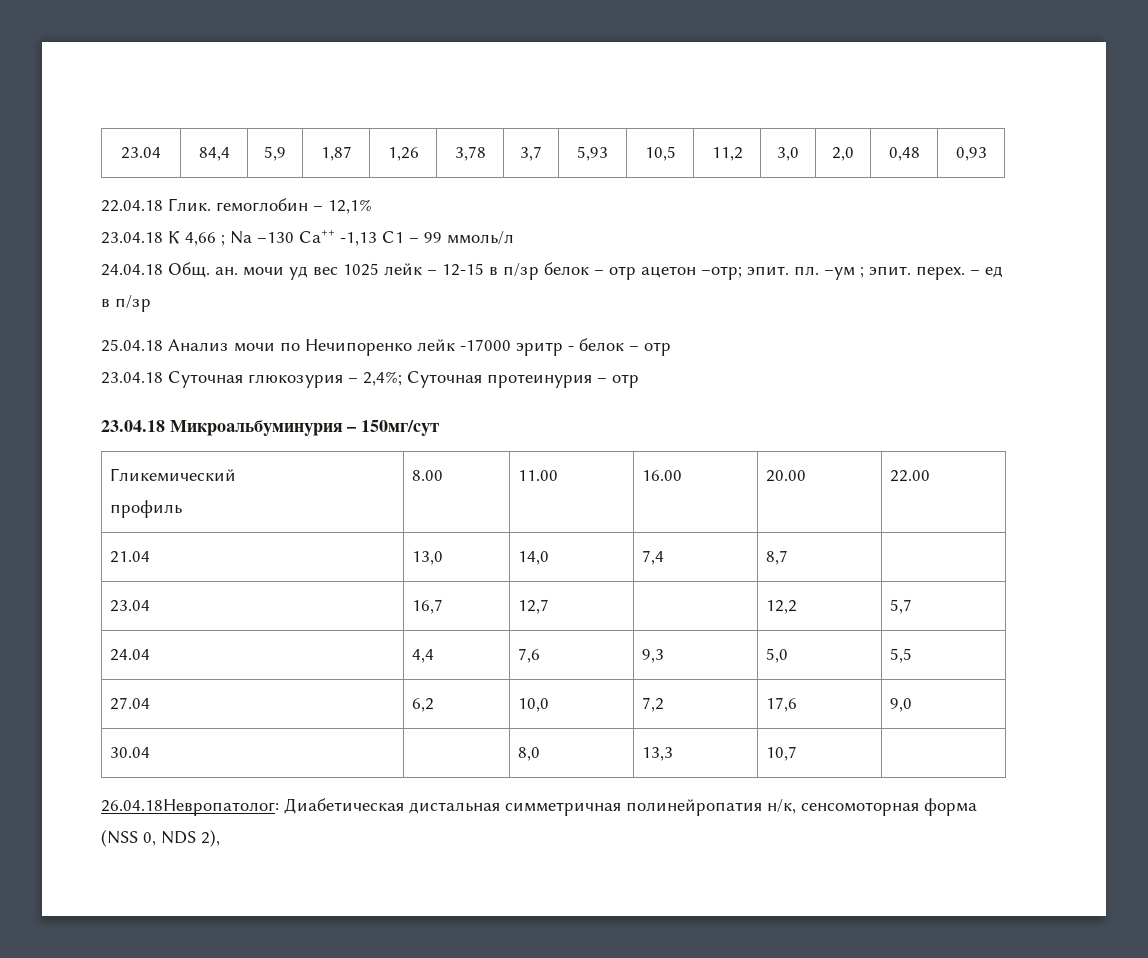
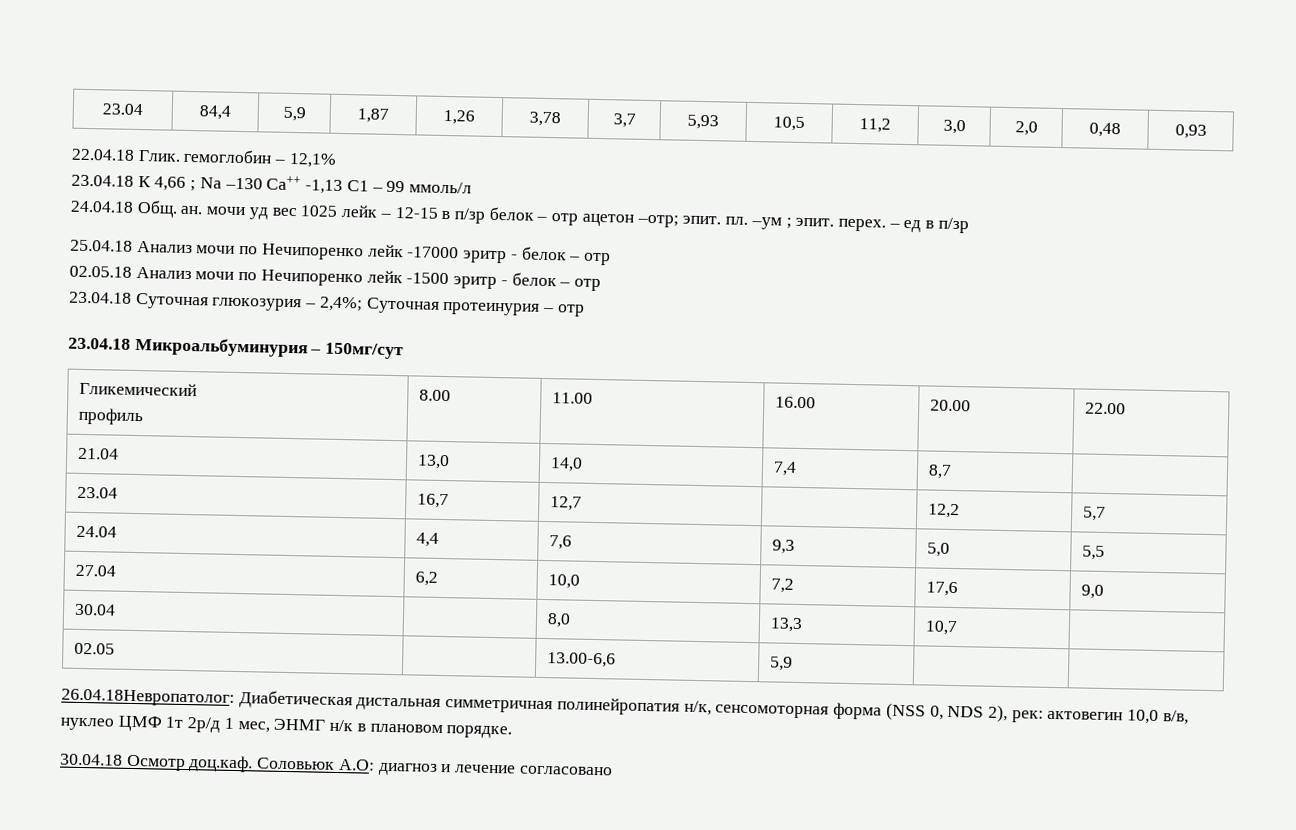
+ 02.05.18 Анализ мочи по Нечипоренко лейк -1500 эритр - белок – отр
+ 02.05 | | 13.00-6,6 | 5,9 | |
- 26.04.18Невропатолог: Диабетическая дистальная симметричная полинейропатия н/к, сенсомоторная форма (NSS 0, NDS 2),
+ 26.04.18Невропатолог: Диабетическая дистальная симметричная полинейропатия н/к, сенсомоторная форма (NSS 0, NDS 2), рек: актовегин 10,0 в/в, нуклео ЦМФ 1т 2р/д 1 мес, ЭНМГ н/к в плановом порядке.
+ 30.04.18 Осмотр доц.каф. Соловьюк А.О: диагноз и лечение согласовано

